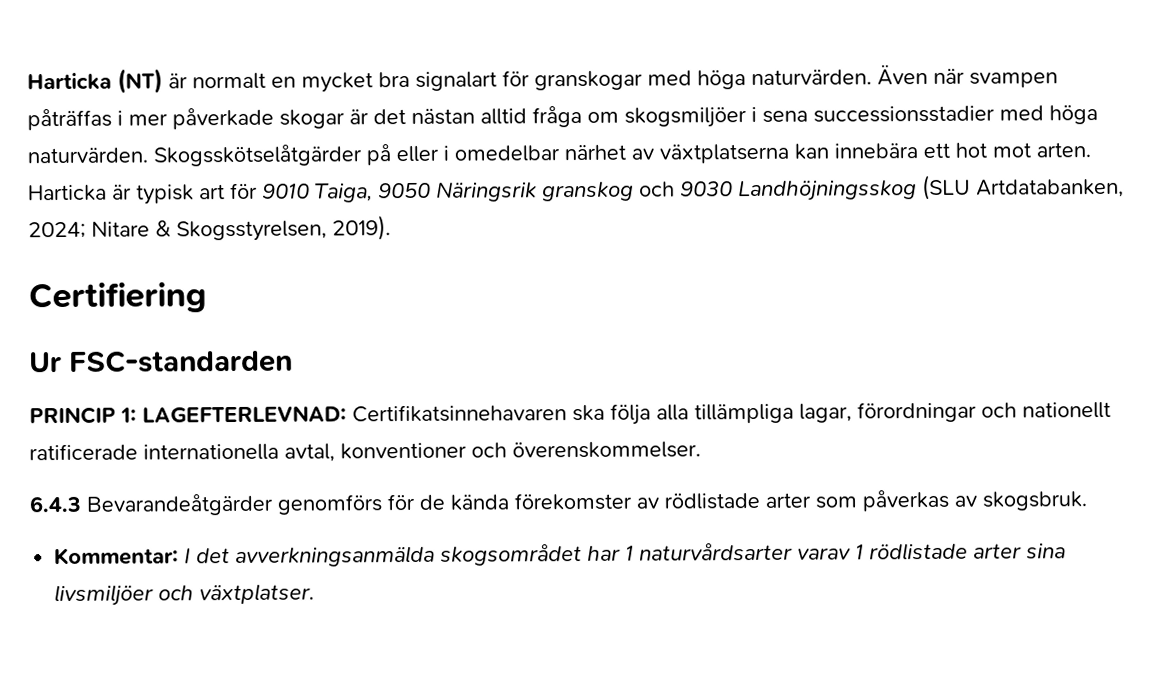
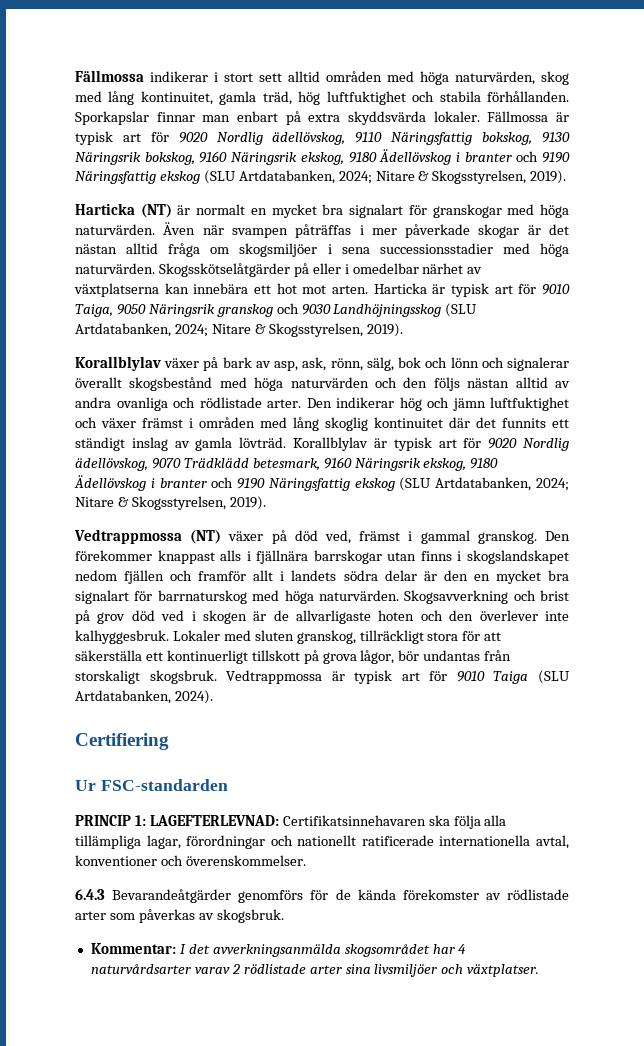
+ Fällmossa indikerar i stort sett alltid områden med höga naturvärden, skog med lång kontinuitet, gamla träd, hög luftfuktighet och stabila förhållanden. Sporkapslar finnar man enbart på extra skyddsvärda lokaler. Fällmossa är typisk art för 9020 Nordlig ädellövskog, 9110 Näringsfattig bokskog, 9130 Näringsrik bokskog, 9160 Näringsrik ekskog, 9180 Ädellövskog i branter och 9190 Näringsfattig ekskog (SLU Artdatabanken, 2024; Nitare & Skogsstyrelsen, 2019).
+ Korallblylav växer på bark av asp, ask, rönn, sälg, bok och lönn och signalerar överallt skogsbestånd med höga naturvärden och den följs nästan alltid av andra ovanliga och rödlistade arter. Den indikerar hög och jämn luftfuktighet och växer främst i områden med lång skoglig kontinuitet där det funnits ett ständigt inslag av gamla lövträd. Korallblylav är typisk art för 9020 Nordlig ädellövskog, 9070 Trädklädd betesmark, 9160 Näringsrik ekskog, 9180 Ädellövskog i branter och 9190 Näringsfattig ekskog (SLU Artdatabanken, 2024; Nitare & Skogsstyrelsen, 2019).
+ Vedtrappmossa (NT) växer på död ved, främst i gammal granskog. Den förekommer knappast alls i fjällnära barrskogar utan finns i skogslandskapet nedom fjällen och framför allt i landets södra delar är den en mycket bra signalart för barrnaturskog med höga naturvärden. Skogsavverkning och brist på grov död ved i skogen är de allvarligaste hoten och den överlever inte kalhyggesbruk. Lokaler med sluten granskog, tillräckligt stora för att säkerställa ett kontinuerligt tillskott på grova lågor, bör undantas från storskaligt skogsbruk. Vedtrappmossa är typisk art för 9010 Taiga (SLU Artdatabanken, 2024).
- Kommentar: I det avverkningsanmälda skogsområdet har 1 naturvårdsarter varav 1 rödlistade arter sina livsmiljöer och växtplatser.
+ Kommentar: I det avverkningsanmälda skogsområdet har 4 naturvårdsarter varav 2 rödlistade arter sina livsmiljöer och växtplatser.

